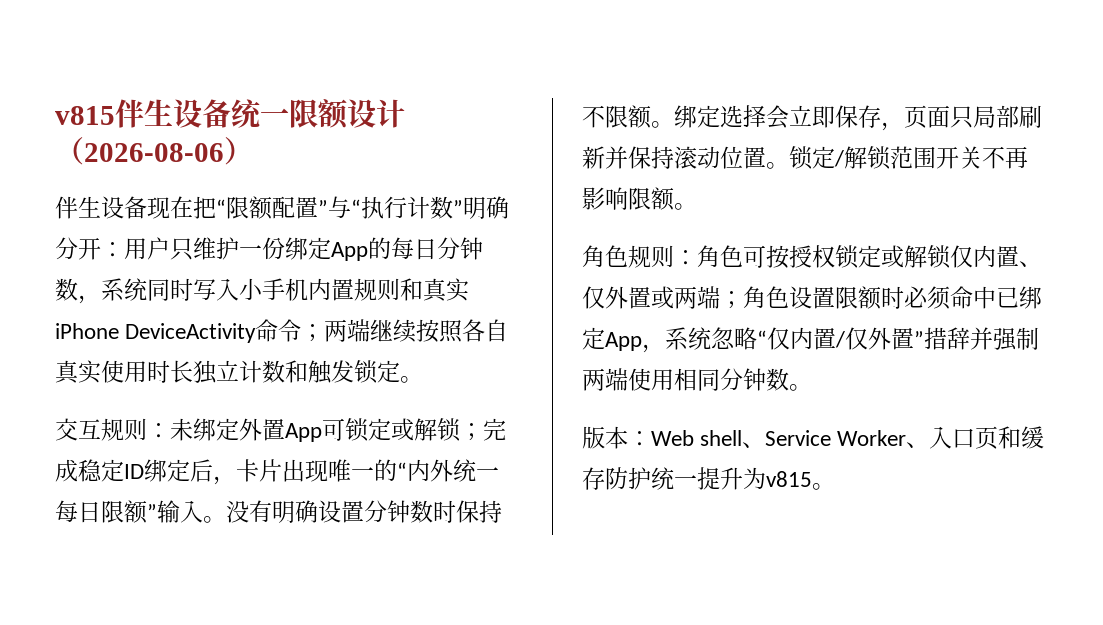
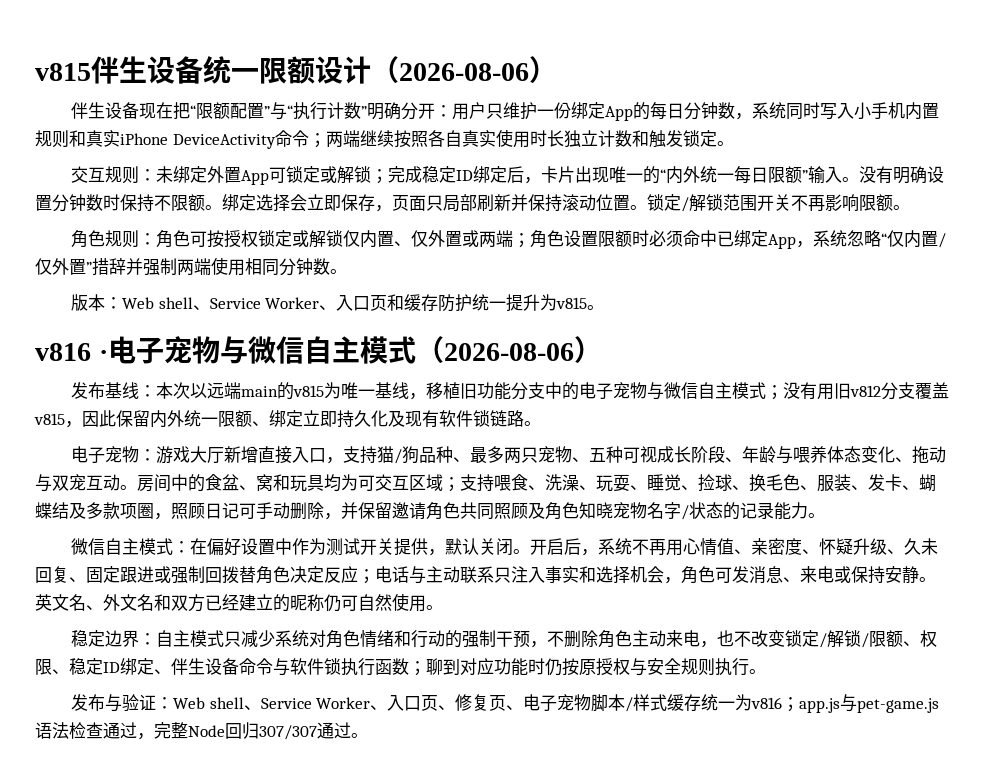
+ v816 ·电子宠物与微信自主模式（2026-08-06）
+ 发布基线：本次以远端main的v815为唯一基线，移植旧功能分支中的电子宠物与微信自主模式；没有用旧v812分支覆盖v815，因此保留内外统一限额、绑定立即持久化及现有软件锁链路。
+ 电子宠物：游戏大厅新增直接入口，支持猫/狗品种、最多两只宠物、五种可视成长阶段、年龄与喂养体态变化、拖动与双宠互动。房间中的食盆、窝和玩具均为可交互区域；支持喂食、洗澡、玩耍、睡觉、捡球、换毛色、服装、发卡、蝴蝶结及多款项圈，照顾日记可手动删除，并保留邀请角色共同照顾及角色知晓宠物名字/状态的记录能力。
+ 微信自主模式：在偏好设置中作为测试开关提供，默认关闭。开启后，系统不再用心情值、亲密度、怀疑升级、久未回复、固定跟进或强制回拨替角色决定反应；电话与主动联系只注入事实和选择机会，角色可发消息、来电或保持安静。英文名、外文名和双方已经建立的昵称仍可自然使用。
+ 稳定边界：自主模式只减少系统对角色情绪和行动的强制干预，不删除角色主动来电，也不改变锁定/解锁/限额、权限、稳定ID绑定、伴生设备命令与软件锁执行函数；聊到对应功能时仍按原授权与安全规则执行。
+ 发布与验证：Web shell、Service Worker、入口页、修复页、电子宠物脚本/样式缓存统一为v816；app.js与pet-game.js语法检查通过，完整Node回归307/307通过。

